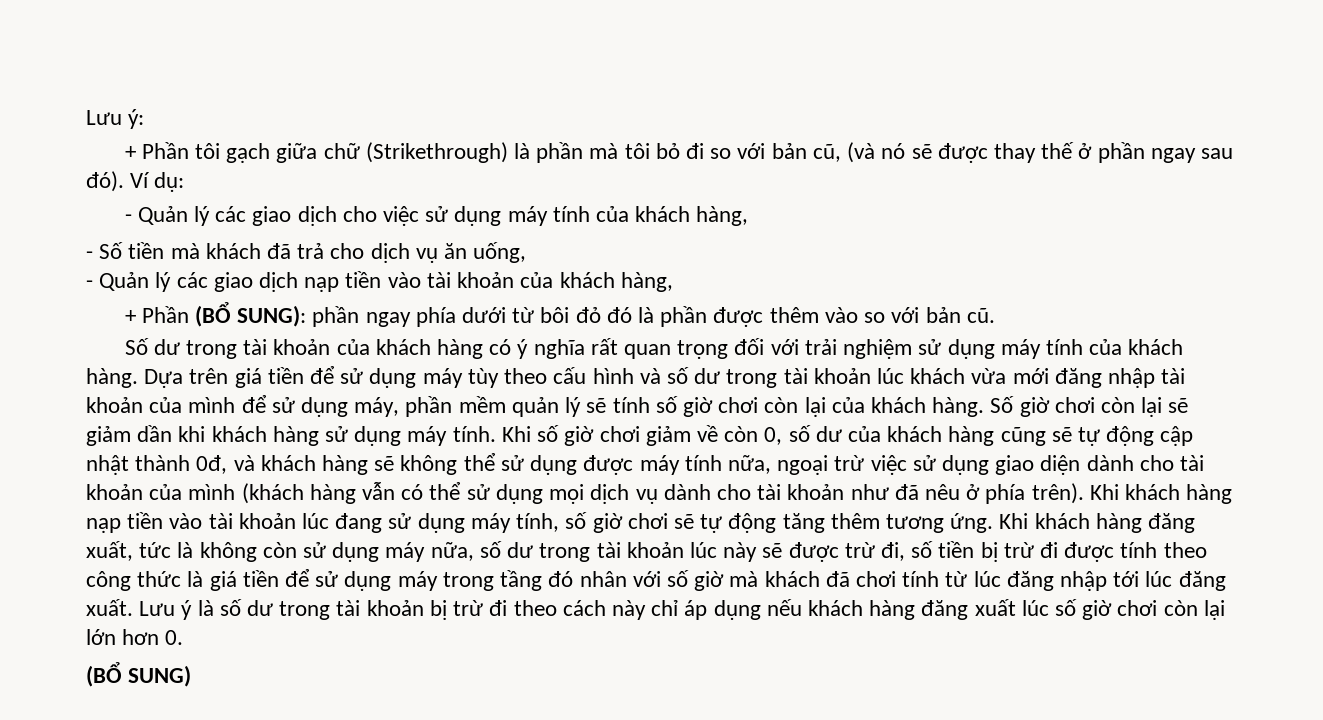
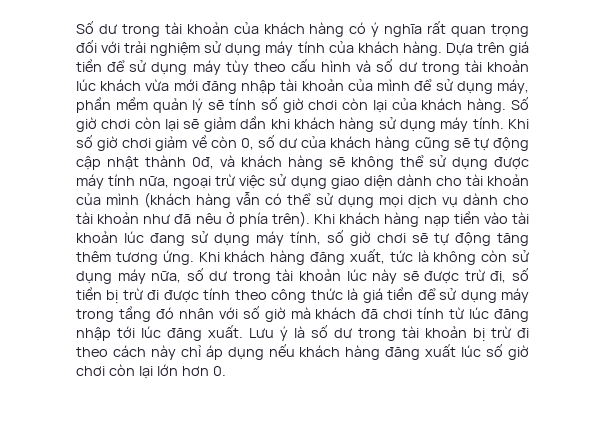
- Lưu ý:
- + Phần tôi gạch giữa chữ (Strikethrough) là phần mà tôi bỏ đi so với bản cũ, (và nó sẽ được thay thế ở phần ngay sau đó). Ví dụ:
- - Quản lý các giao dịch cho việc sử dụng máy tính của khách hàng,
- - Số tiền mà khách đã trả cho dịch vụ ăn uống,
- - Quản lý các giao dịch nạp tiền vào tài khoản của khách hàng,
- + Phần (BỔ SUNG): phần ngay phía dưới từ bôi đỏ đó là phần được thêm vào so với bản cũ.
- (BỔ SUNG)

